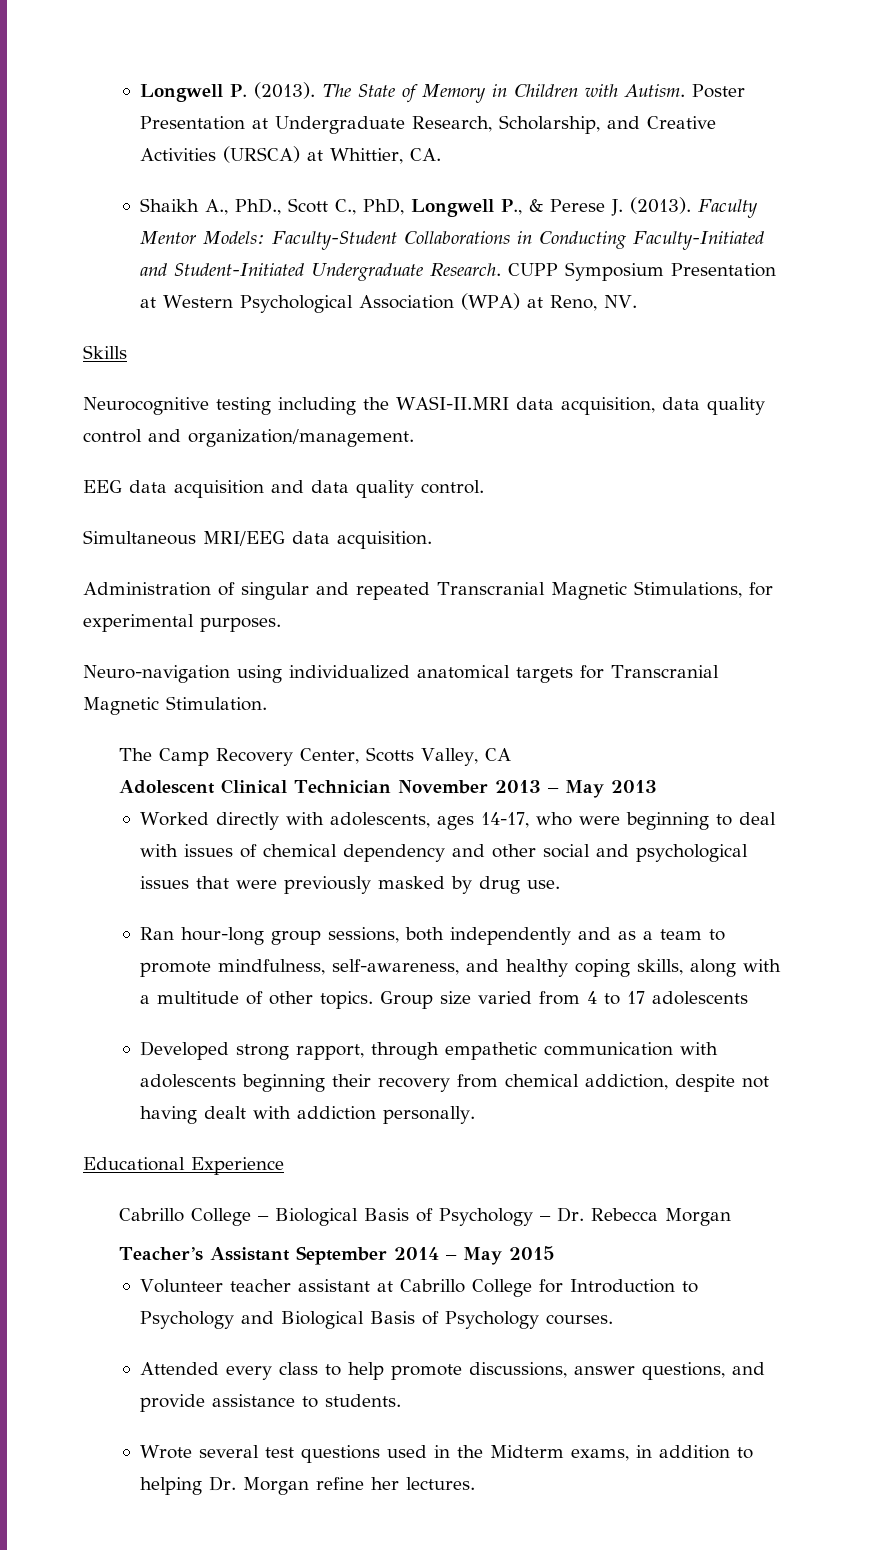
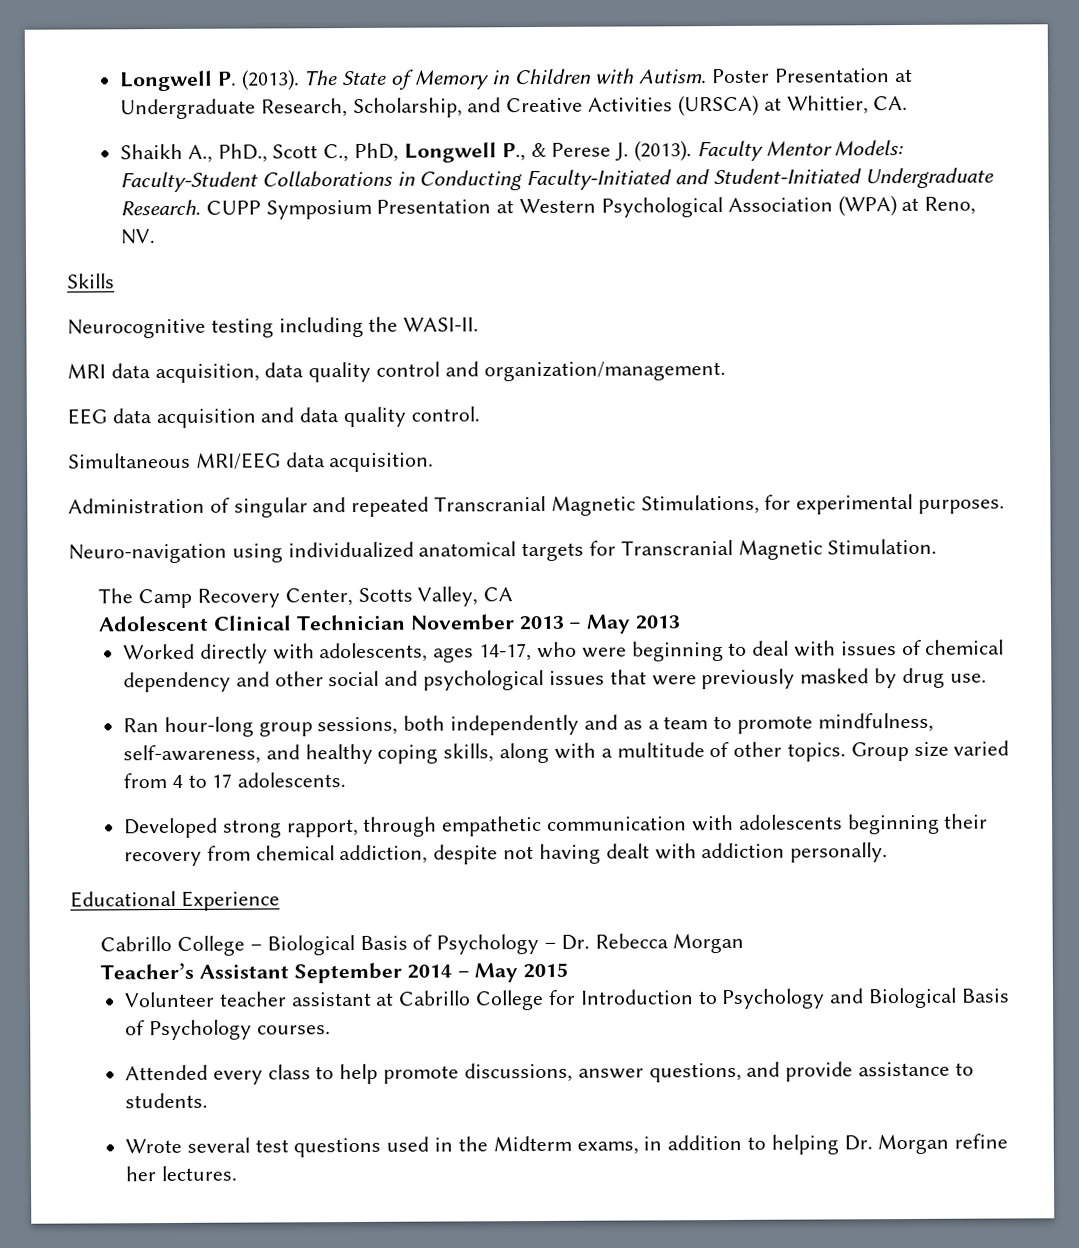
- Neurocognitive testing including the WASI-II.MRI data acquisition, data quality control and organization/management.
+ Neurocognitive testing including the WASI-II.
+ MRI data acquisition, data quality control and organization/management.
- Group size varied from 4 to 17 adolescents
+ Group size varied from 4 to 17 adolescents.

